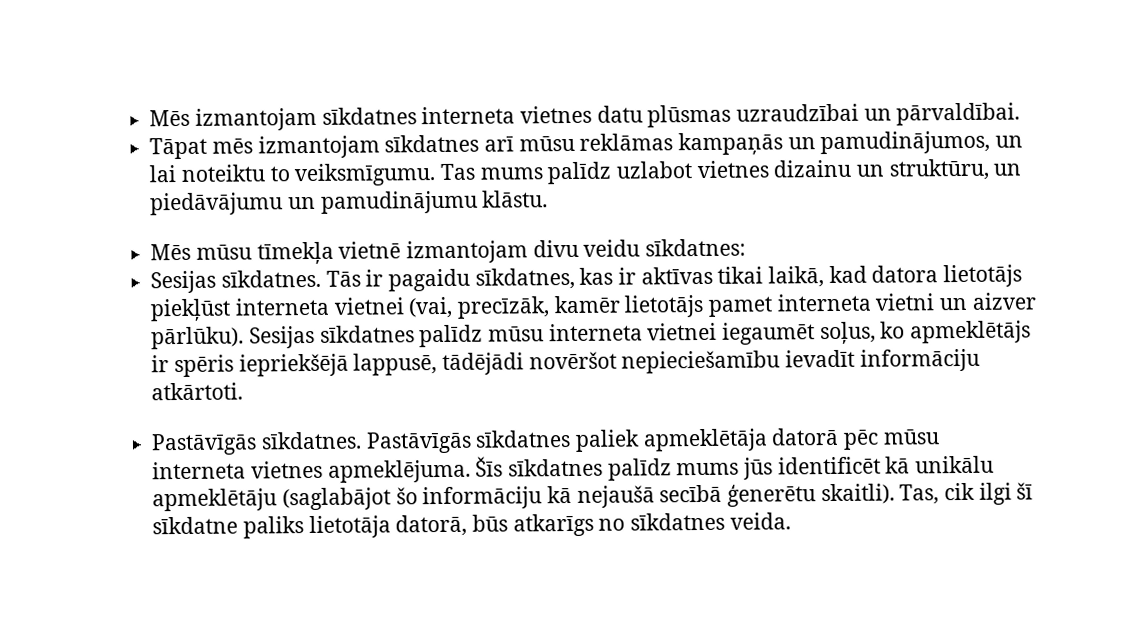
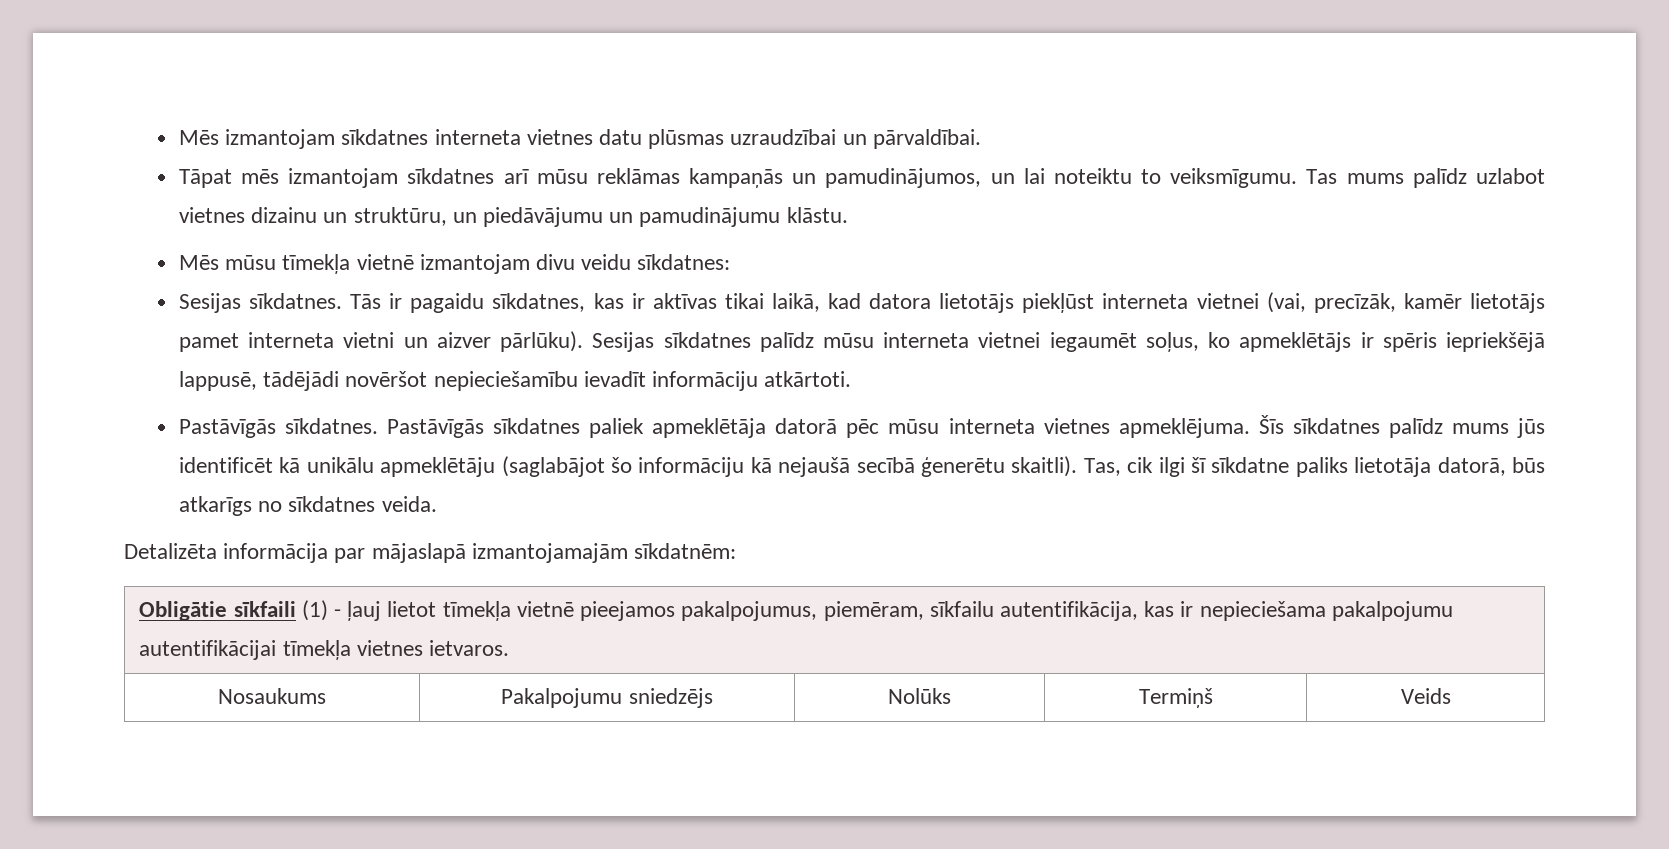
+ Detalizēta informācija par mājaslapā izmantojamajām sīkdatnēm:
+ Obligātie sīkfaili (1) - ļauj lietot tīmekļa vietnē pieejamos pakalpojumus, piemēram, sīkfailu autentifikācija, kas ir nepieciešama pakalpojumu autentifikācijai tīmekļa vietnes ietvaros.
+ Nosaukums | Pakalpojumu sniedzējs | Nolūks | Termiņš | Veids

